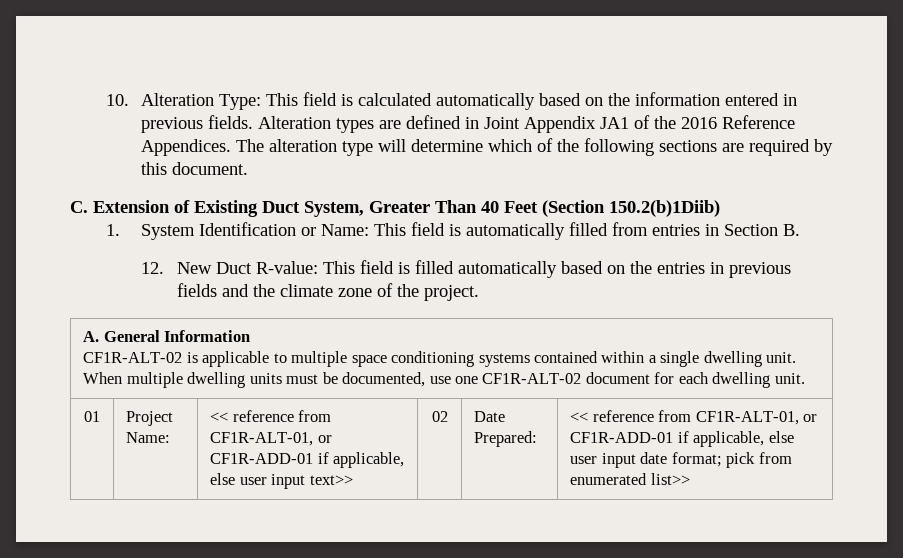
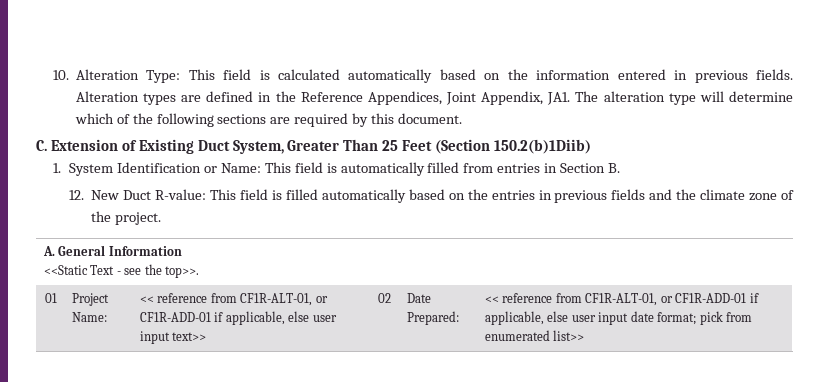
- Alteration types are defined in Joint Appendix JA1 of the 2016 Reference Appendices. The alteration type will determine which of the following sections are required by this document.
+ Alteration types are defined in the Reference Appendices, Joint Appendix, JA1. The alteration type will determine which of the following sections are required by this document.
- C. Extension of Existing Duct System, Greater Than 40 Feet (Section 150.2(b)1Diib)
+ C. Extension of Existing Duct System, Greater Than 25 Feet (Section 150.2(b)1Diib)
  A. General Information
- CF1R-ALT-02 is applicable to multiple space conditioning systems contained within a single dwelling unit. When multiple dwelling units must be documented, use one CF1R-ALT-02 document for each dwelling unit.
+ <<Static Text - see the top>>.

